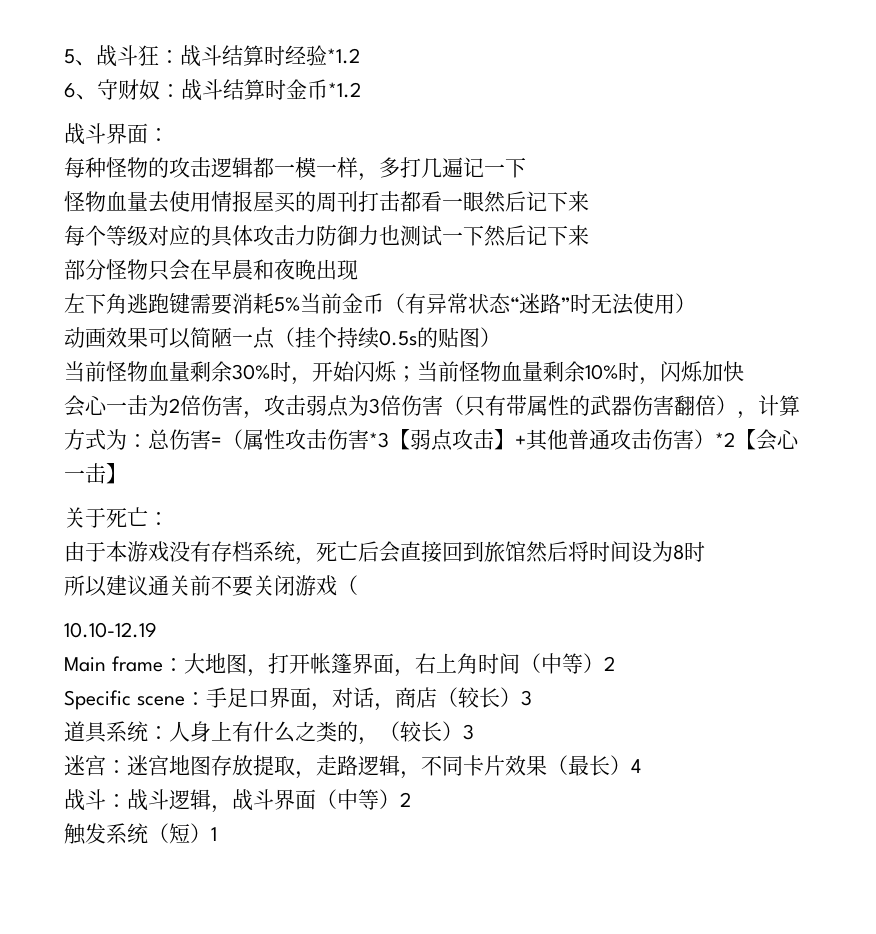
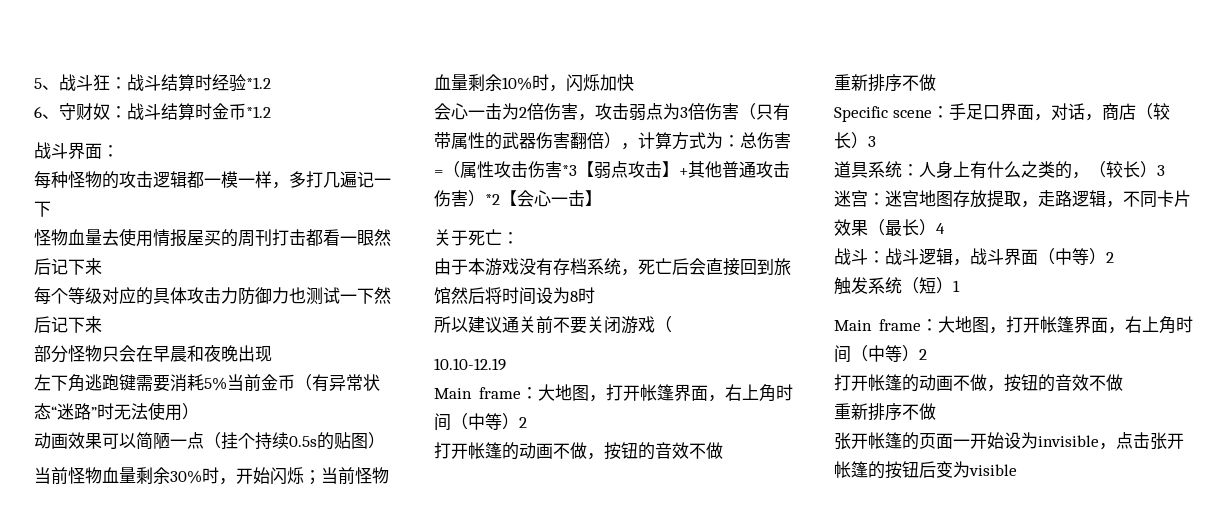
  10.10-12.19
  Main frame：大地图，打开帐篷界面，右上角时间（中等）2
+ 打开帐篷的动画不做，按钮的音效不做
+ 重新排序不做
  触发系统（短）1
+ Main frame：大地图，打开帐篷界面，右上角时间（中等）2
+ 打开帐篷的动画不做，按钮的音效不做
+ 重新排序不做
+ 张开帐篷的页面一开始设为invisible，点击张开帐篷的按钮后变为visible

